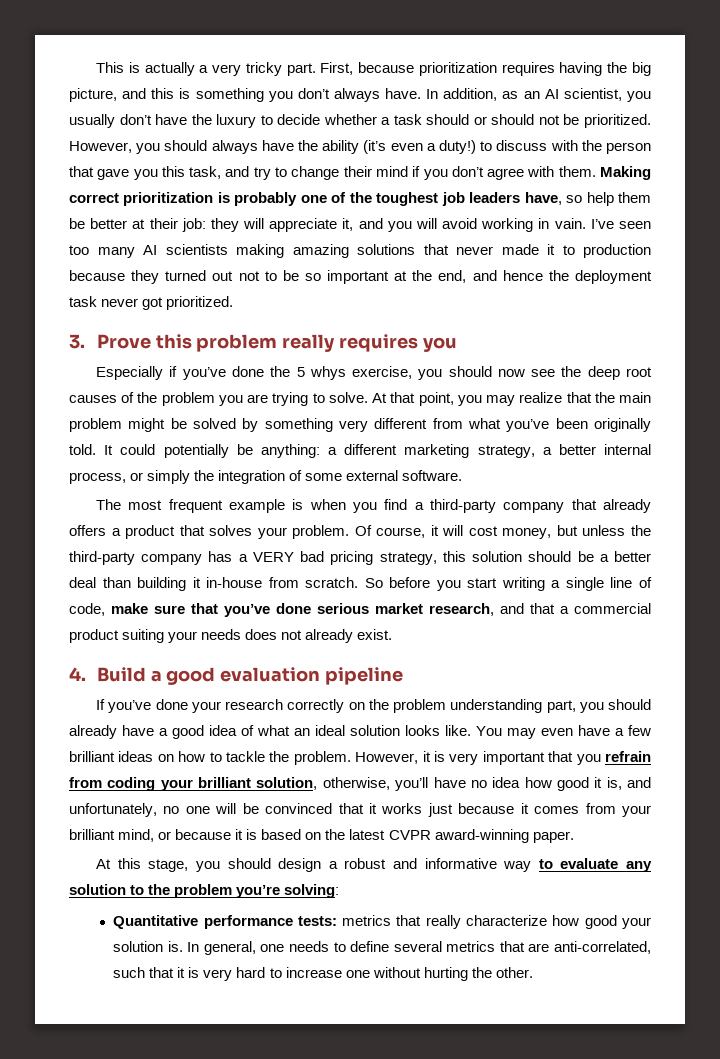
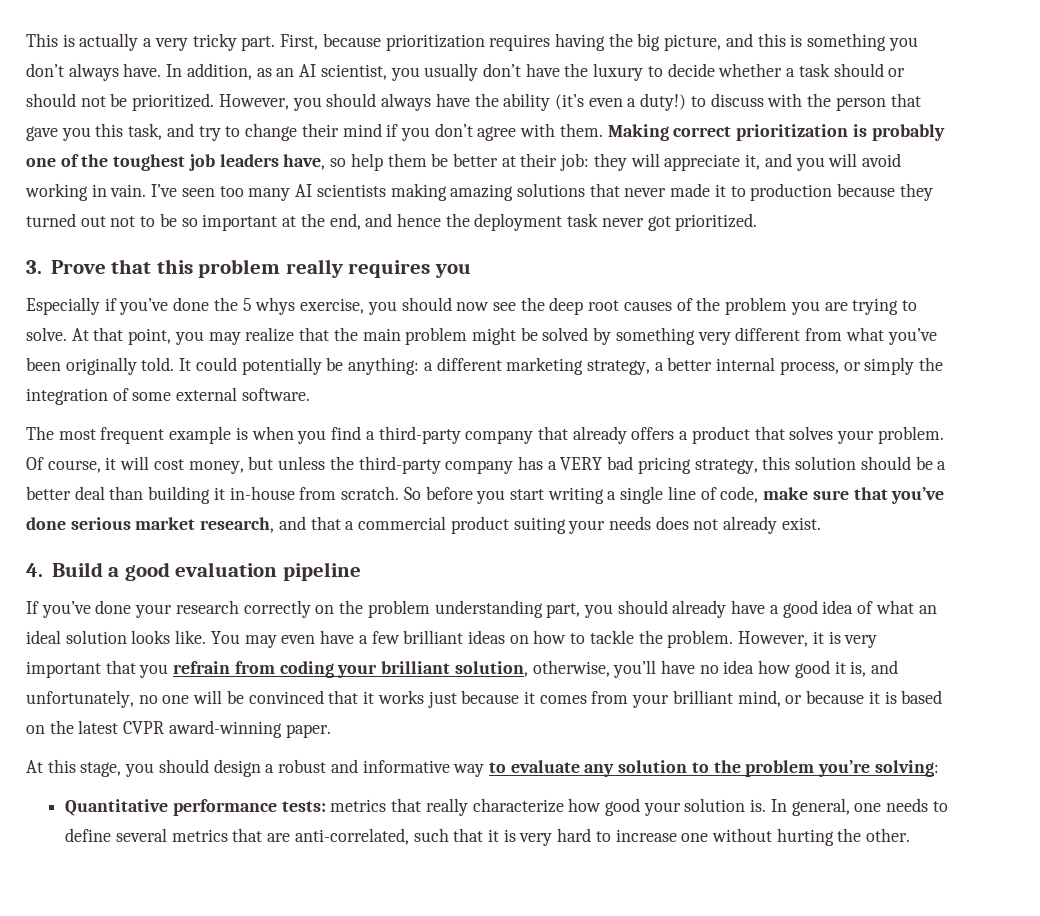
- 3. Prove this problem really requires you
+ 3. Prove that this problem really requires you

